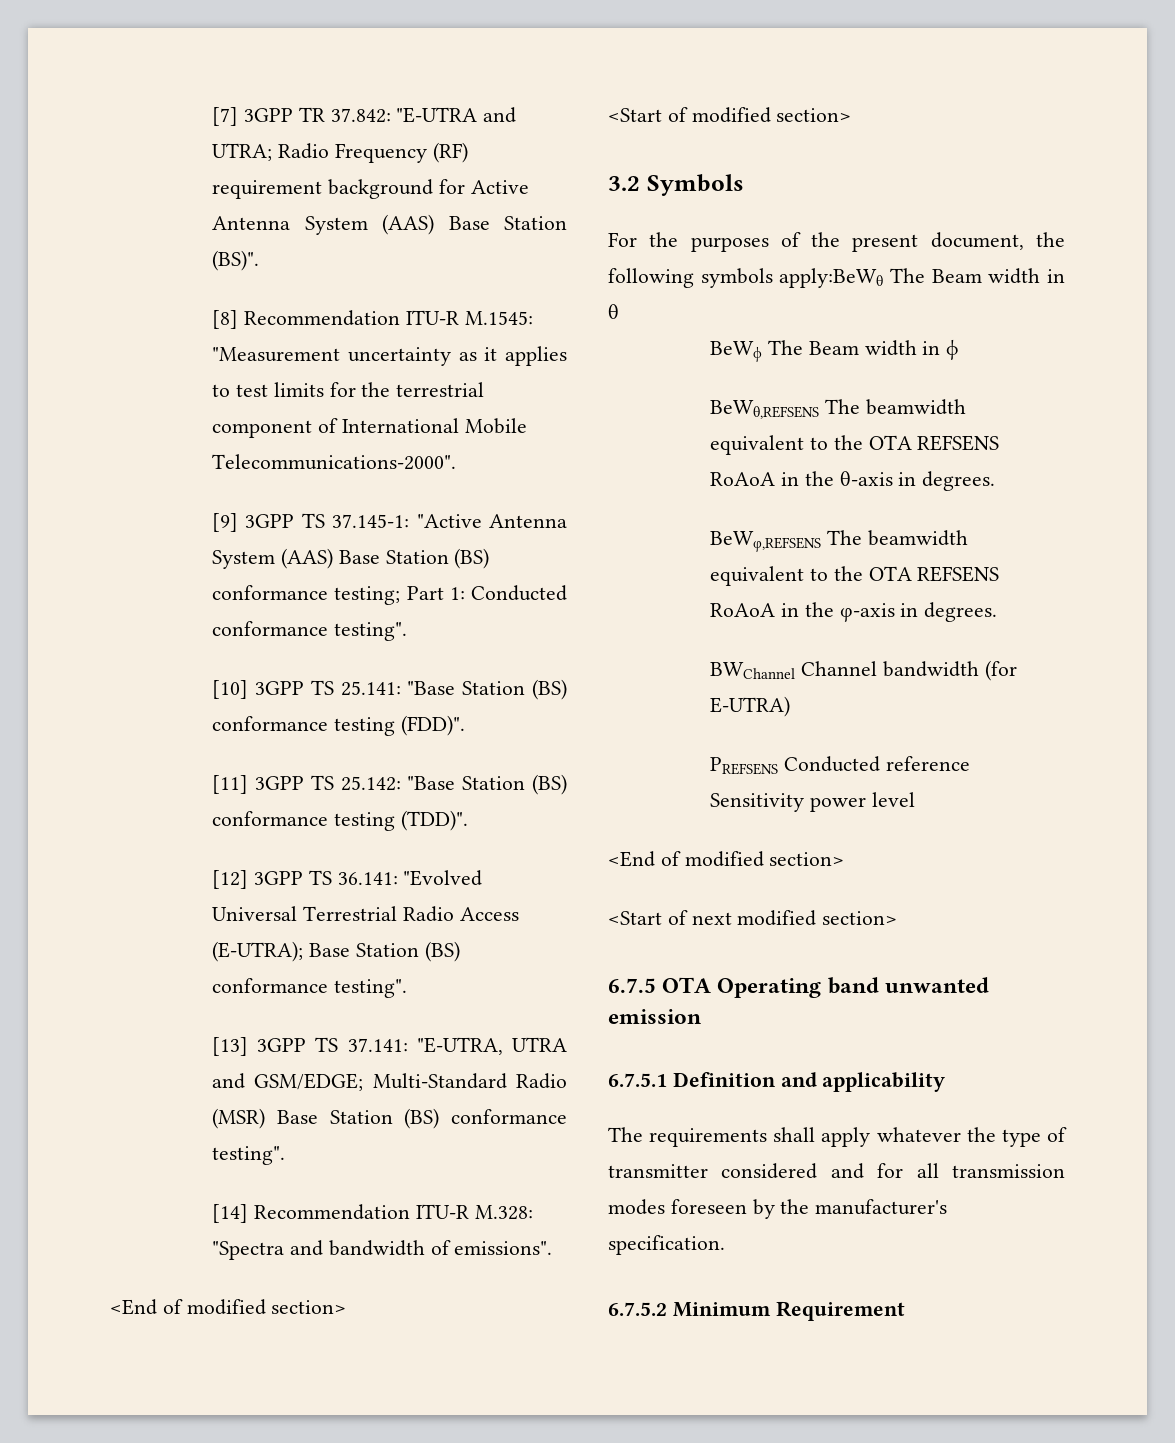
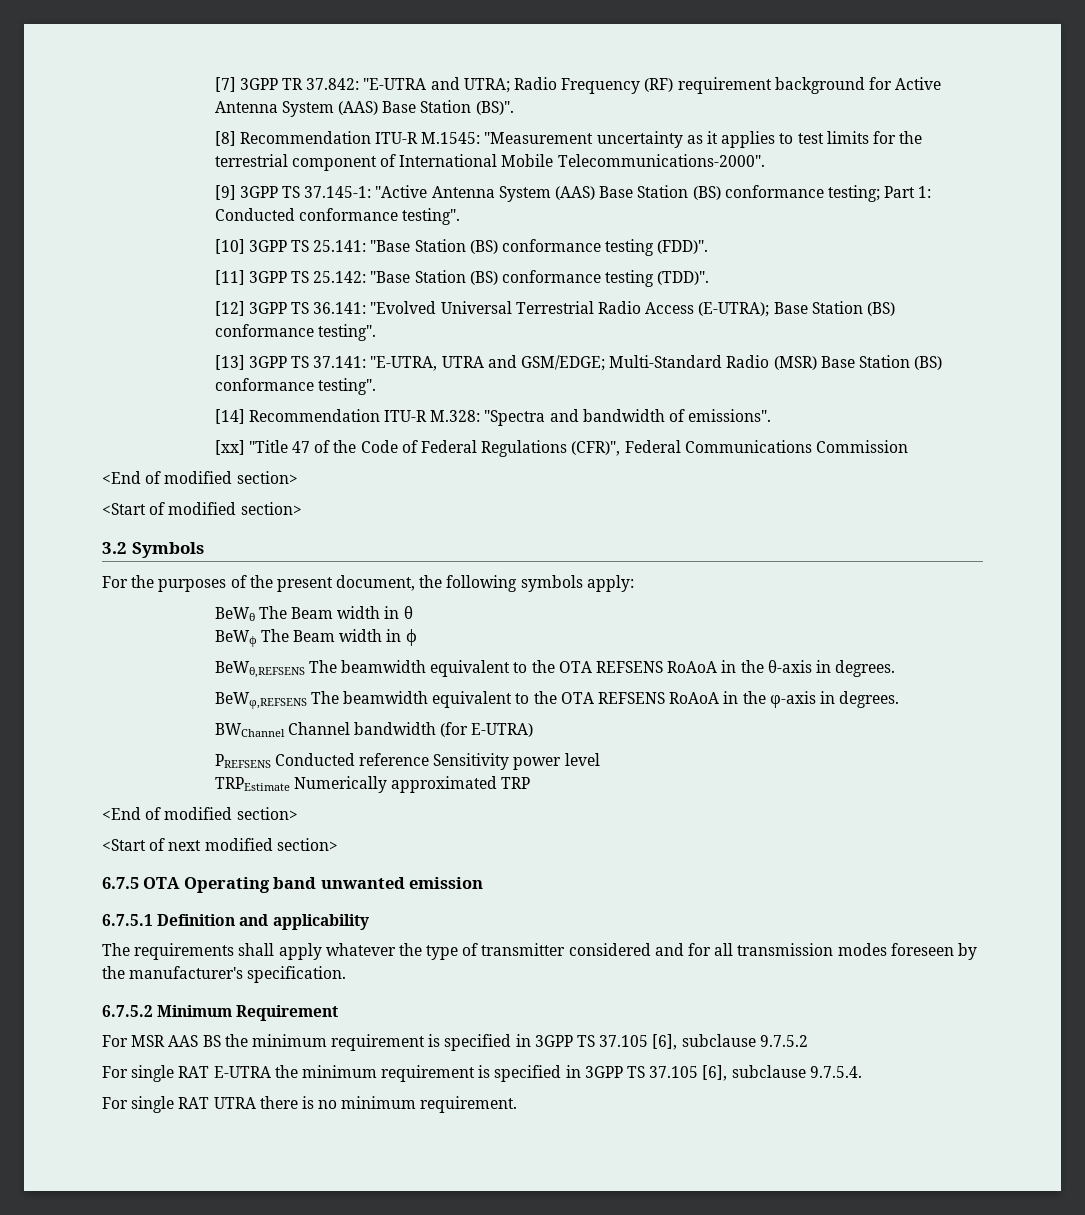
+ [xx] "Title 47 of the Code of Federal Regulations (CFR)", Federal Communications Commission
- For the purposes of the present document, the following symbols apply:BeWθ The Beam width in θ
+ For the purposes of the present document, the following symbols apply:
+ BeWθ The Beam width in θ
+ TRPEstimate Numerically approximated TRP
+ For MSR AAS BS the minimum requirement is specified in 3GPP TS 37.105 [6], subclause 9.7.5.2
+ For single RAT E-UTRA the minimum requirement is specified in 3GPP TS 37.105 [6], subclause 9.7.5.4.
+ For single RAT UTRA there is no minimum requirement.

